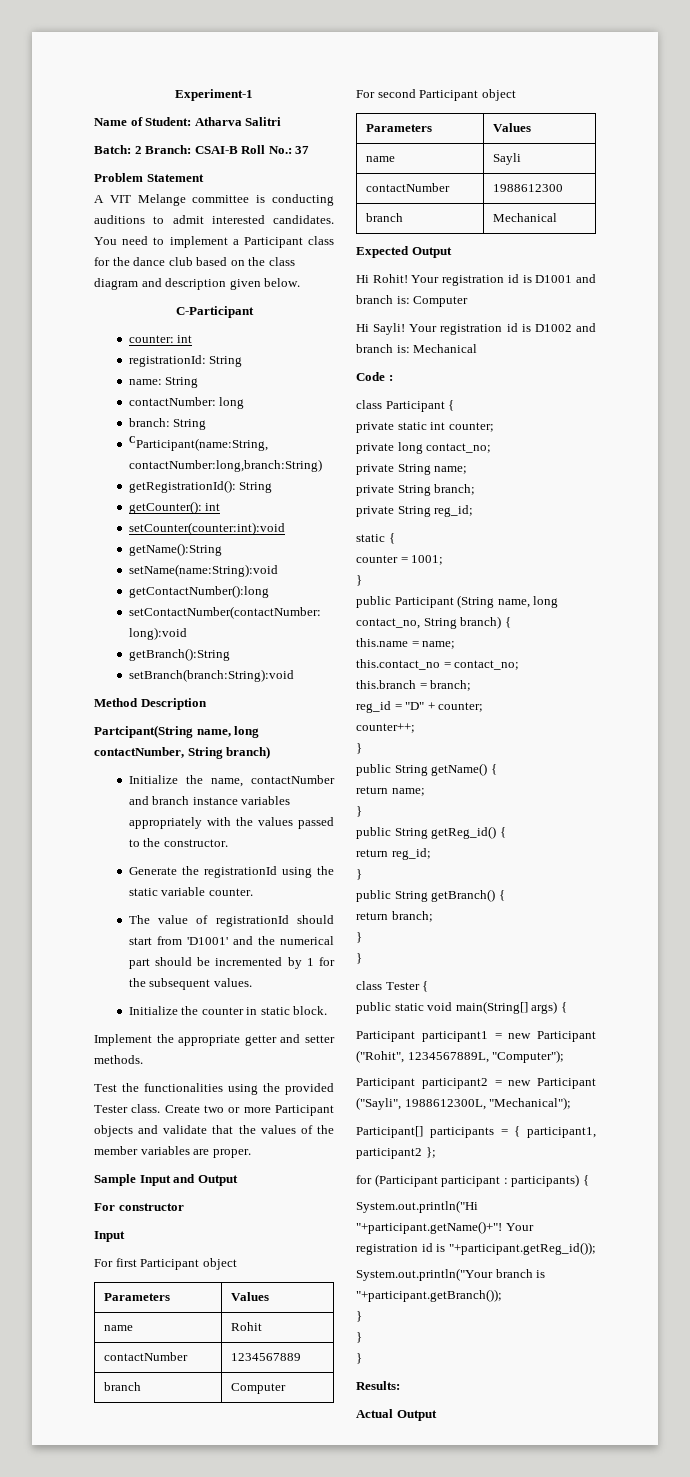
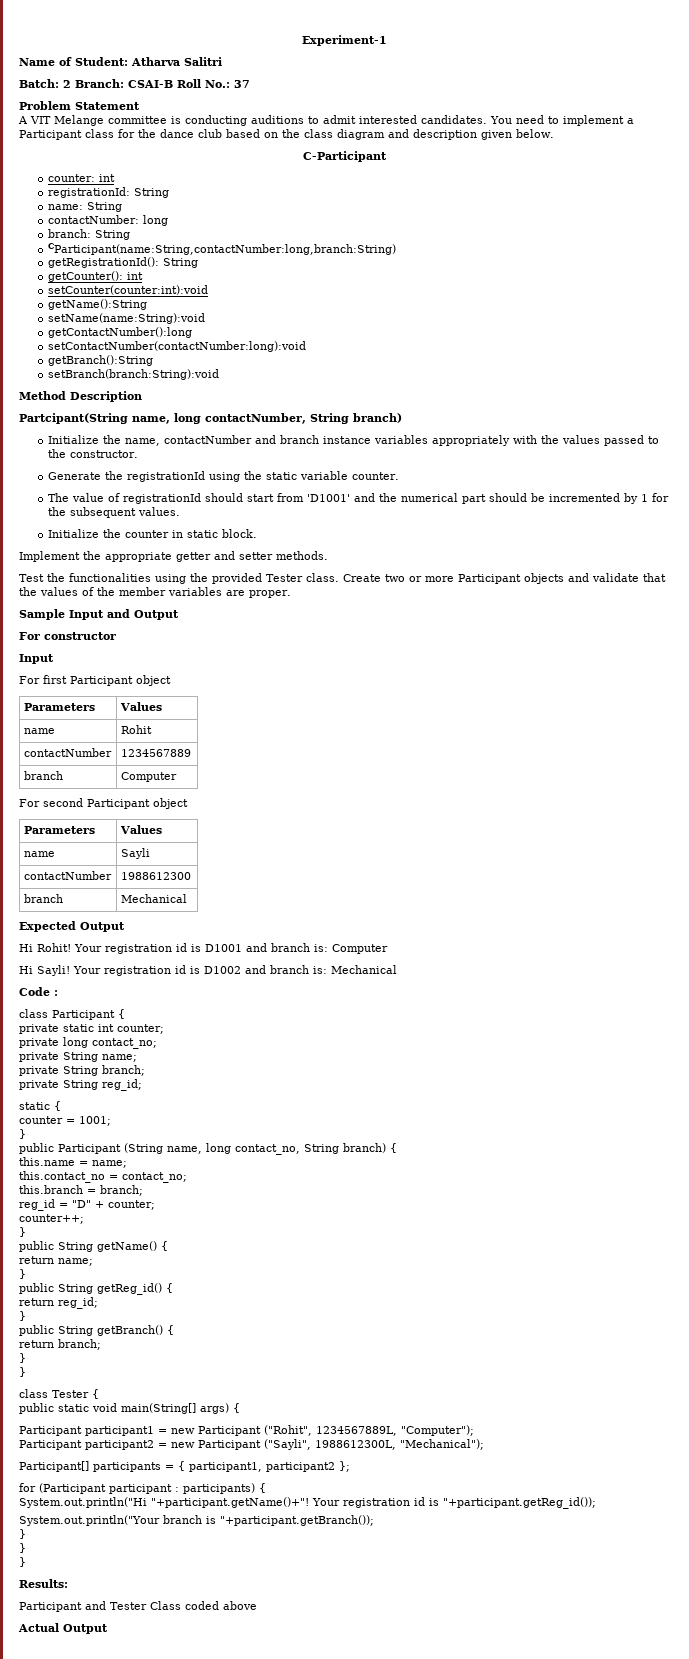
+ Participant and Tester Class coded above

